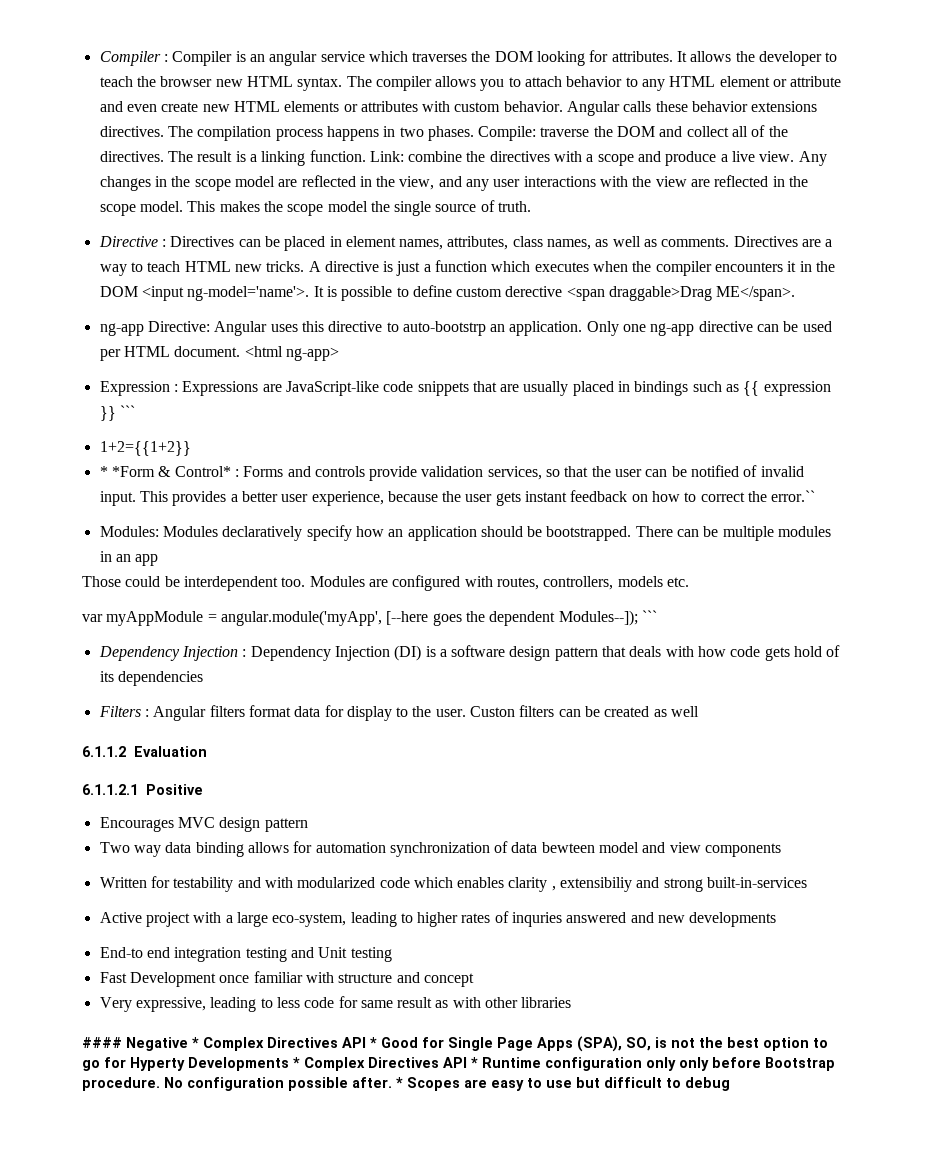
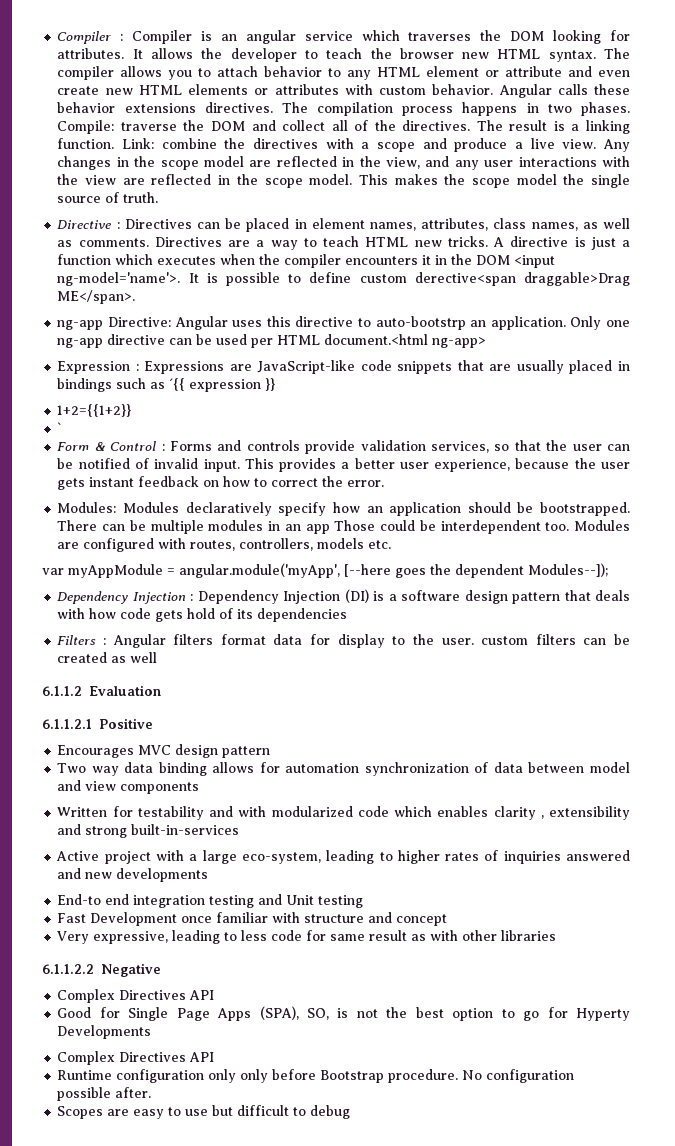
- It is possible to define custom derective <span draggable>Drag ME</span>.
+ It is possible to define custom derective<span draggable>Drag ME</span>.
- Only one ng-app directive can be used per HTML document. <html ng-app>
+ Only one ng-app directive can be used per HTML document.<html ng-app>
- Expression : Expressions are JavaScript-like code snippets that are usually placed in bindings such as {{ expression }} ```
+ Expression : Expressions are JavaScript-like code snippets that are usually placed in bindings such as ´{{ expression }}
- * *Form & Control* : Forms and controls provide validation services, so that the user can be notified of invalid input.
+ `
+ Form & Control : Forms and controls provide validation services, so that the user can be notified of invalid input.
- This provides a better user experience, because the user gets instant feedback on how to correct the error.``
+ This provides a better user experience, because the user gets instant feedback on how to correct the error.
- There can be multiple modules in an app
- Those could be interdependent too.
+ There can be multiple modules in an app Those could be interdependent too.
- var myAppModule = angular.module('myApp', [--here goes the dependent Modules--]); ```
+ var myAppModule = angular.module('myApp', [--here goes the dependent Modules--]);
- Filters : Angular filters format data for display to the user. Custon filters can be created as well
+ Filters : Angular filters format data for display to the user. custom filters can be created as well
- Two way data binding allows for automation synchronization of data bewteen model and view components
+ Two way data binding allows for automation synchronization of data between model and view components
- Written for testability and with modularized code which enables clarity , extensibiliy and strong built-in-services
+ Written for testability and with modularized code which enables clarity , extensibility and strong built-in-services
- Active project with a large eco-system, leading to higher rates of inquries answered and new developments
+ Active project with a large eco-system, leading to higher rates of inquiries answered and new developments
- #### Negative * Complex Directives API * Good for Single Page Apps (SPA), SO, is not the best option to go for Hyperty Developments * Complex Directives API * Runtime configuration only only before Bootstrap procedure.
+ 6.1.1.2.2 Negative
+ Complex Directives API
+ Good for Single Page Apps (SPA), SO, is not the best option to go for Hyperty Developments
+ Complex Directives API
+ Runtime configuration only only before Bootstrap procedure.
- No configuration possible after. * Scopes are easy to use but difficult to debug
+ No configuration possible after.
+ Scopes are easy to use but difficult to debug

